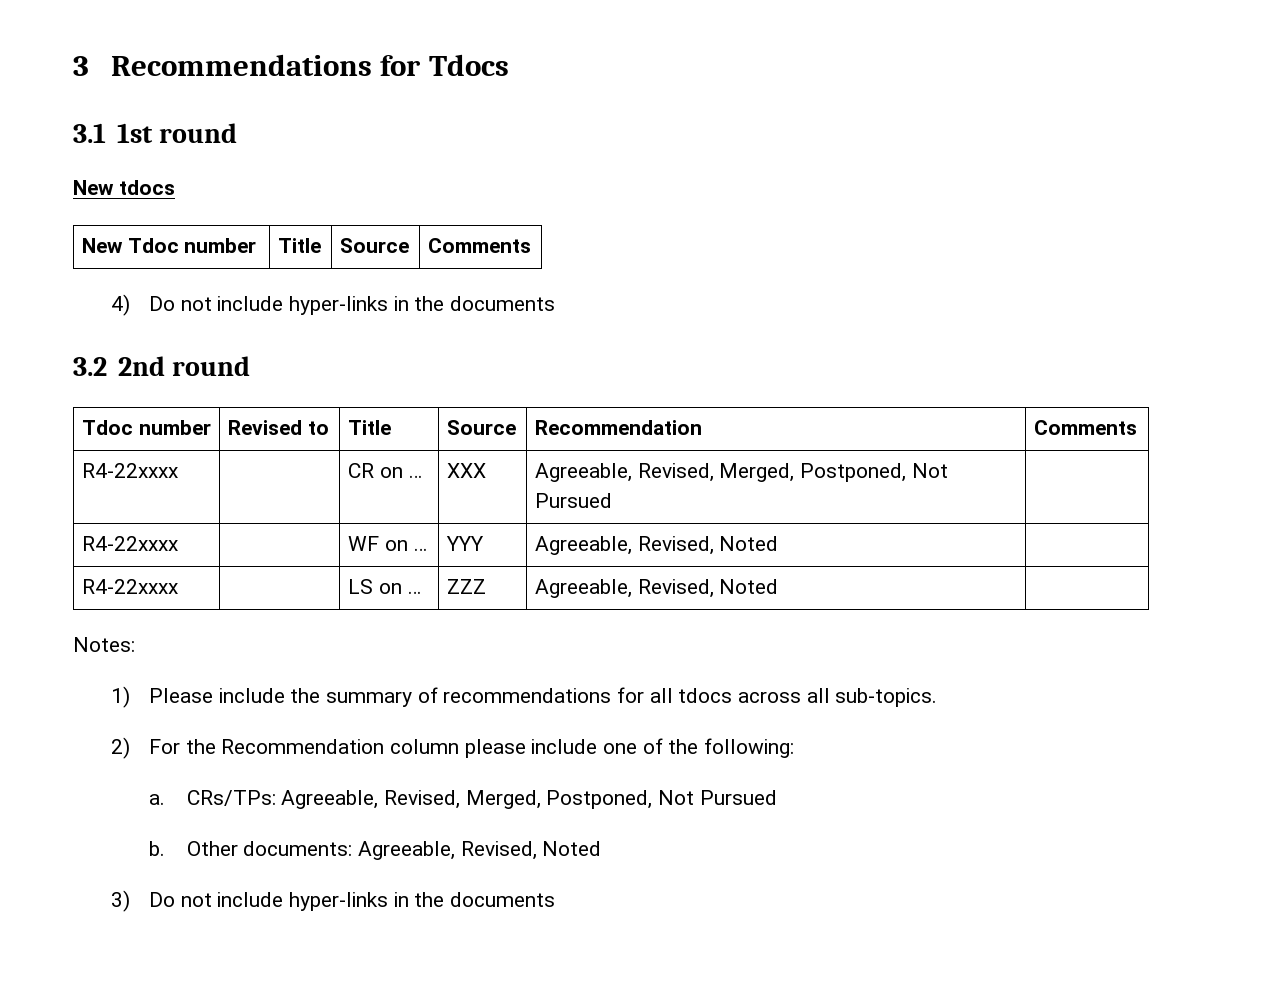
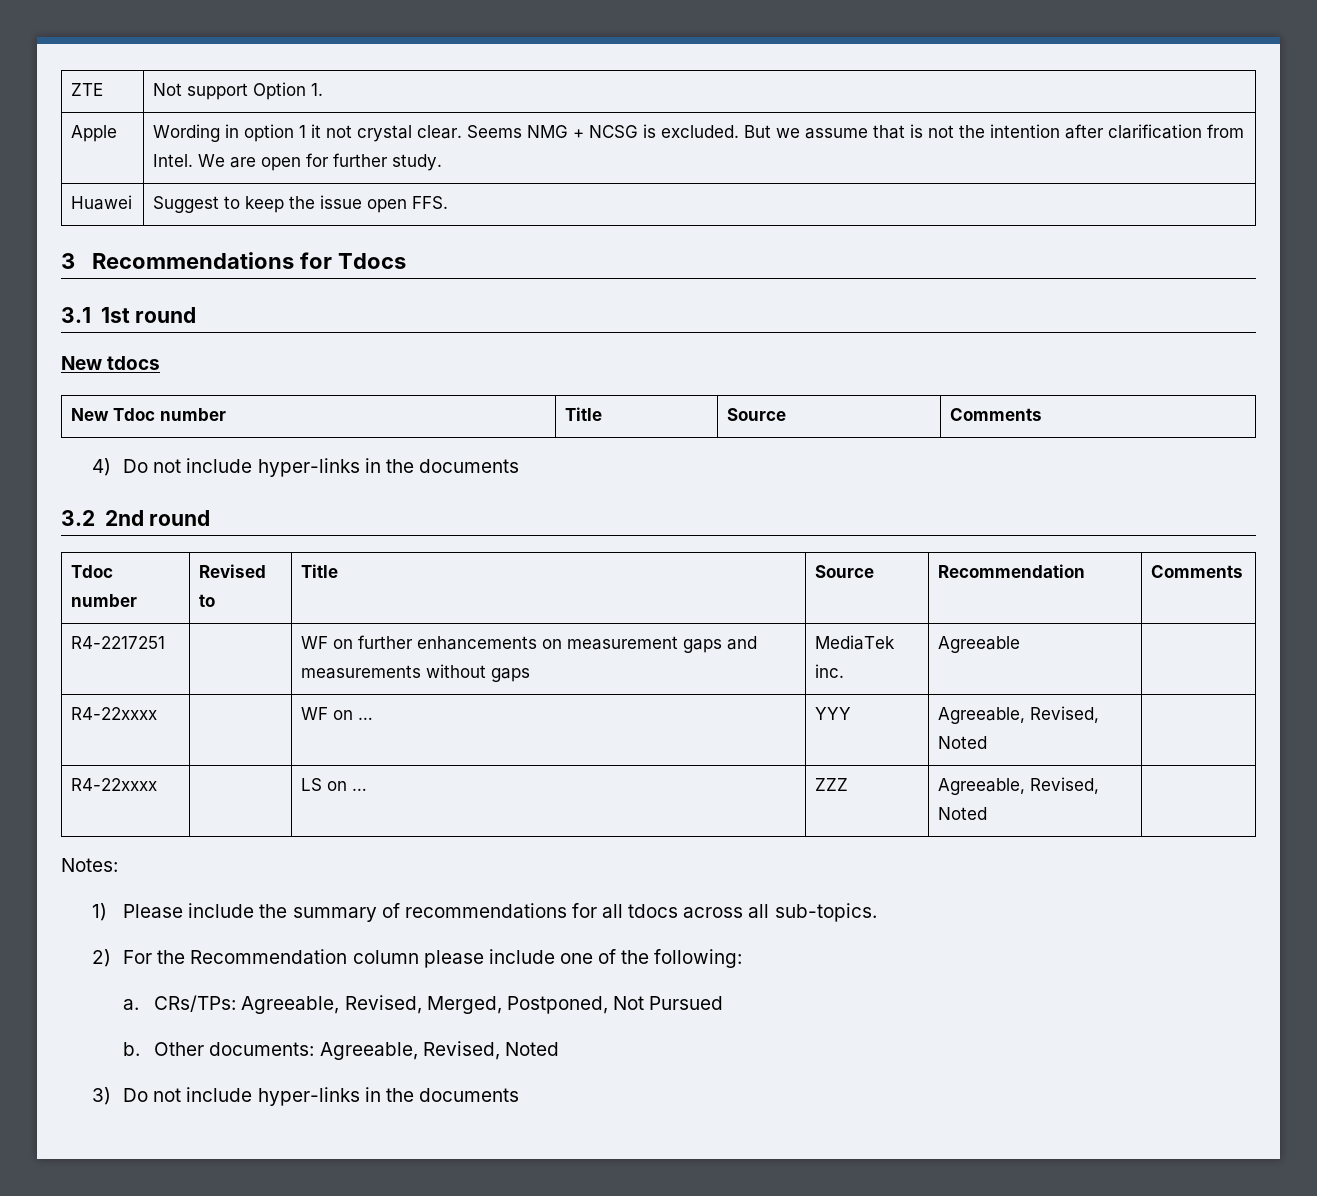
+ ZTE | Not support Option 1.
+ Apple | Wording in option 1 it not crystal clear. Seems NMG + NCSG is excluded. But we assume that is not the intention after clarification from Intel. We are open for further study.
+ Huawei | Suggest to keep the issue open FFS.
- R4-22xxxx | | CR on … | XXX | Agreeable, Revised, Merged, Postponed, Not Pursued |
+ R4-2217251 | | WF on further enhancements on measurement gaps and measurements without gaps | MediaTek inc. | Agreeable |

